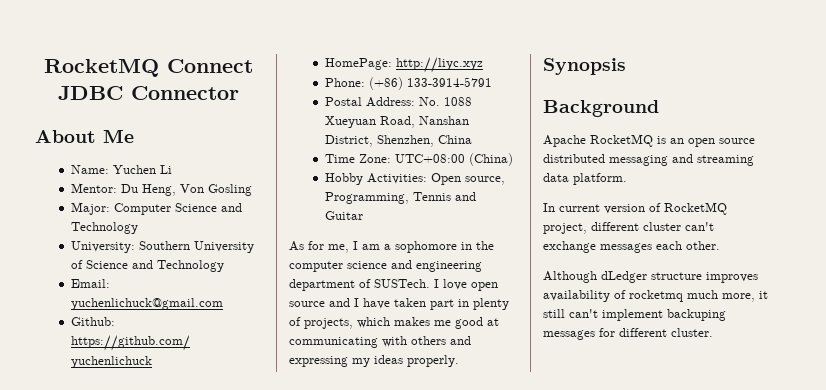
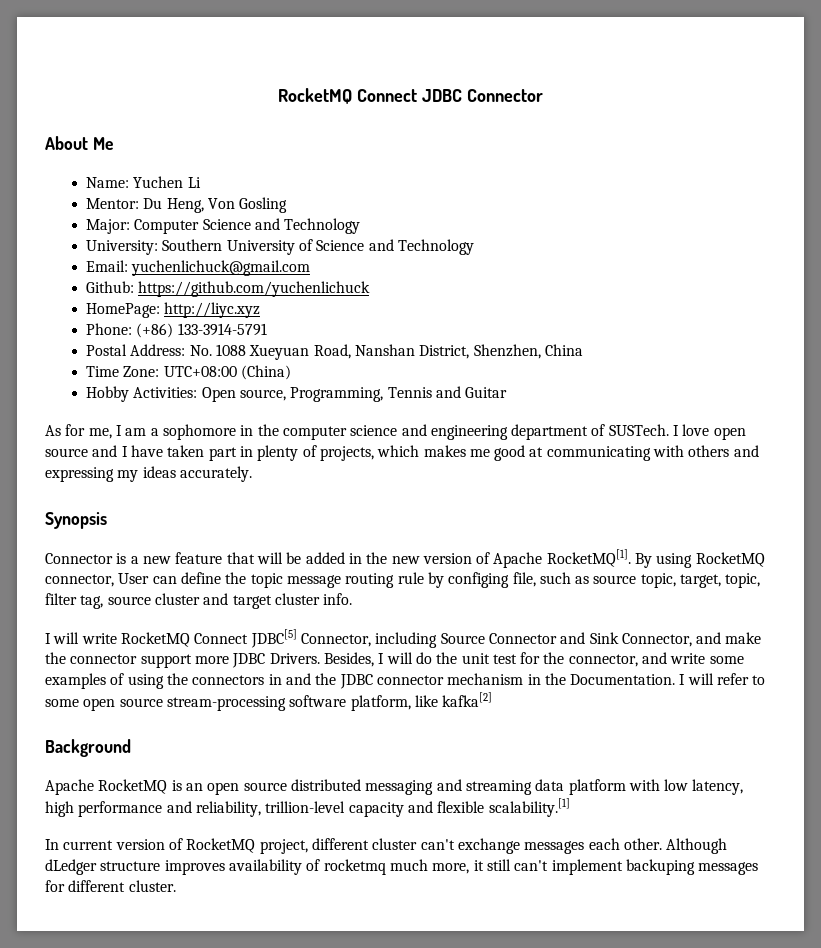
- I love open source and I have taken part in plenty of projects, which makes me good at communicating with others and expressing my ideas properly.
+ I love open source and I have taken part in plenty of projects, which makes me good at communicating with others and expressing my ideas accurately.
+ Connector is a new feature that will be added in the new version of Apache RocketMQ[1]. By using RocketMQ connector, User can define the topic message routing rule by configing file, such as source topic, target, topic, filter tag, source cluster and target cluster info.
+ I will write RocketMQ Connect JDBC[5] Connector, including Source Connector and Sink Connector, and make the connector support more JDBC Drivers. Besides, I will do the unit test for the connector, and write some examples of using the connectors in and the JDBC connector mechanism in the Documentation. I will refer to some open source stream-processing software platform, like kafka[2]
- Apache RocketMQ is an open source distributed messaging and streaming data platform.
+ Apache RocketMQ is an open source distributed messaging and streaming data platform with low latency, high performance and reliability, trillion-level capacity and flexible scalability.[1]
- In current version of RocketMQ project, different cluster can't exchange messages each other.
- Although dLedger structure improves availability of rocketmq much more, it still can't implement backuping messages for different cluster.
+ In current version of RocketMQ project, different cluster can't exchange messages each other. Although dLedger structure improves availability of rocketmq much more, it still can't implement backuping messages for different cluster.

